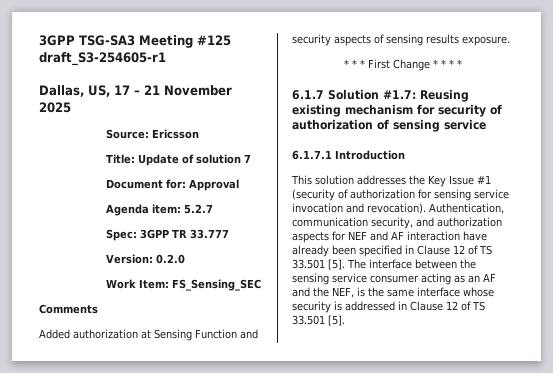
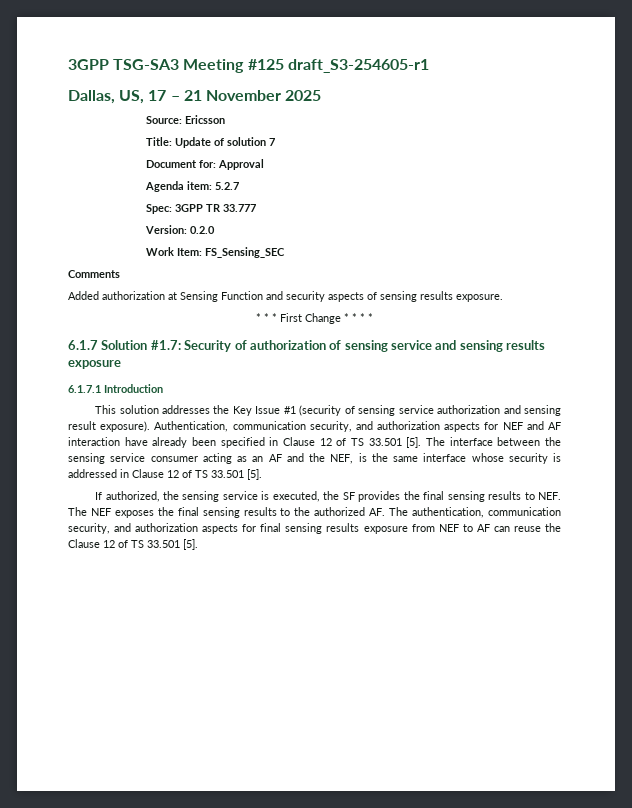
- 6.1.7 Solution #1.7: Reusing existing mechanism for security of authorization of sensing service
+ 6.1.7 Solution #1.7: Security of authorization of sensing service and sensing results exposure
- This solution addresses the Key Issue #1 (security of authorization for sensing service invocation and revocation).
+ This solution addresses the Key Issue #1 (security of sensing service authorization and sensing result exposure).
+ If authorized, the sensing service is executed, the SF provides the final sensing results to NEF. The NEF exposes the final sensing results to the authorized AF. The authentication, communication security, and authorization aspects for final sensing results exposure from NEF to AF can reuse the Clause 12 of TS 33.501 [5].

